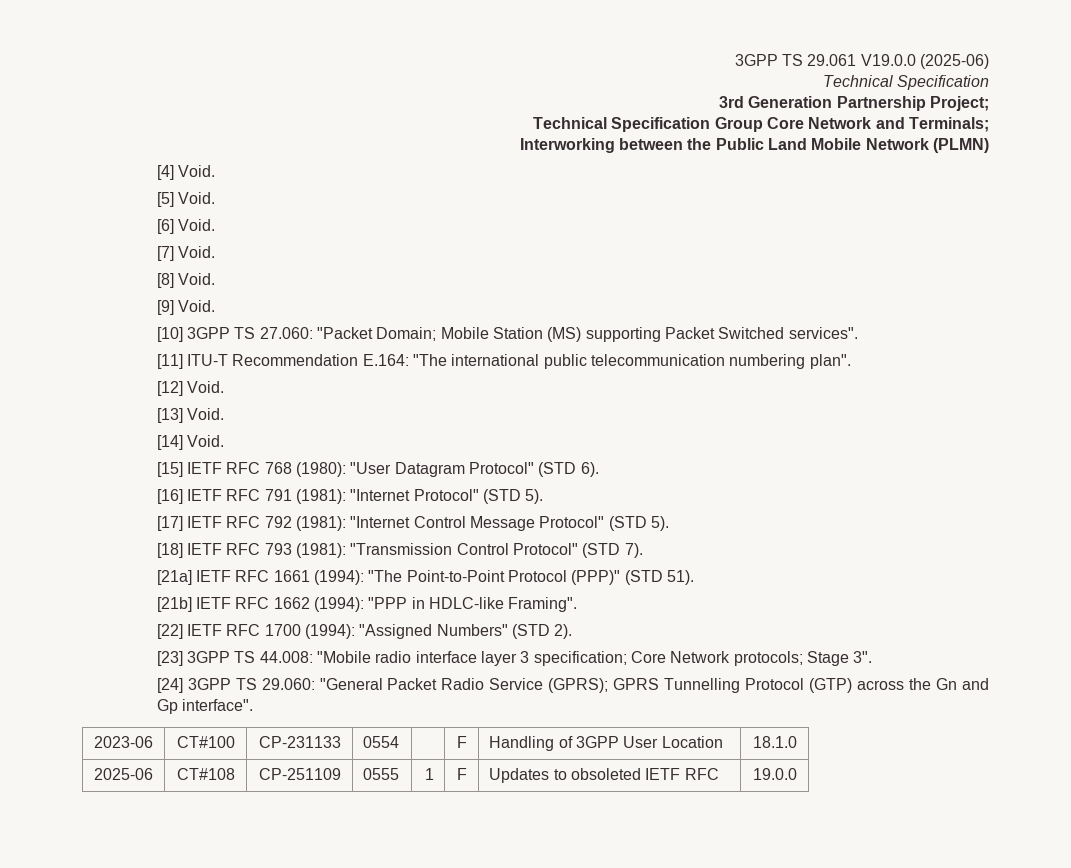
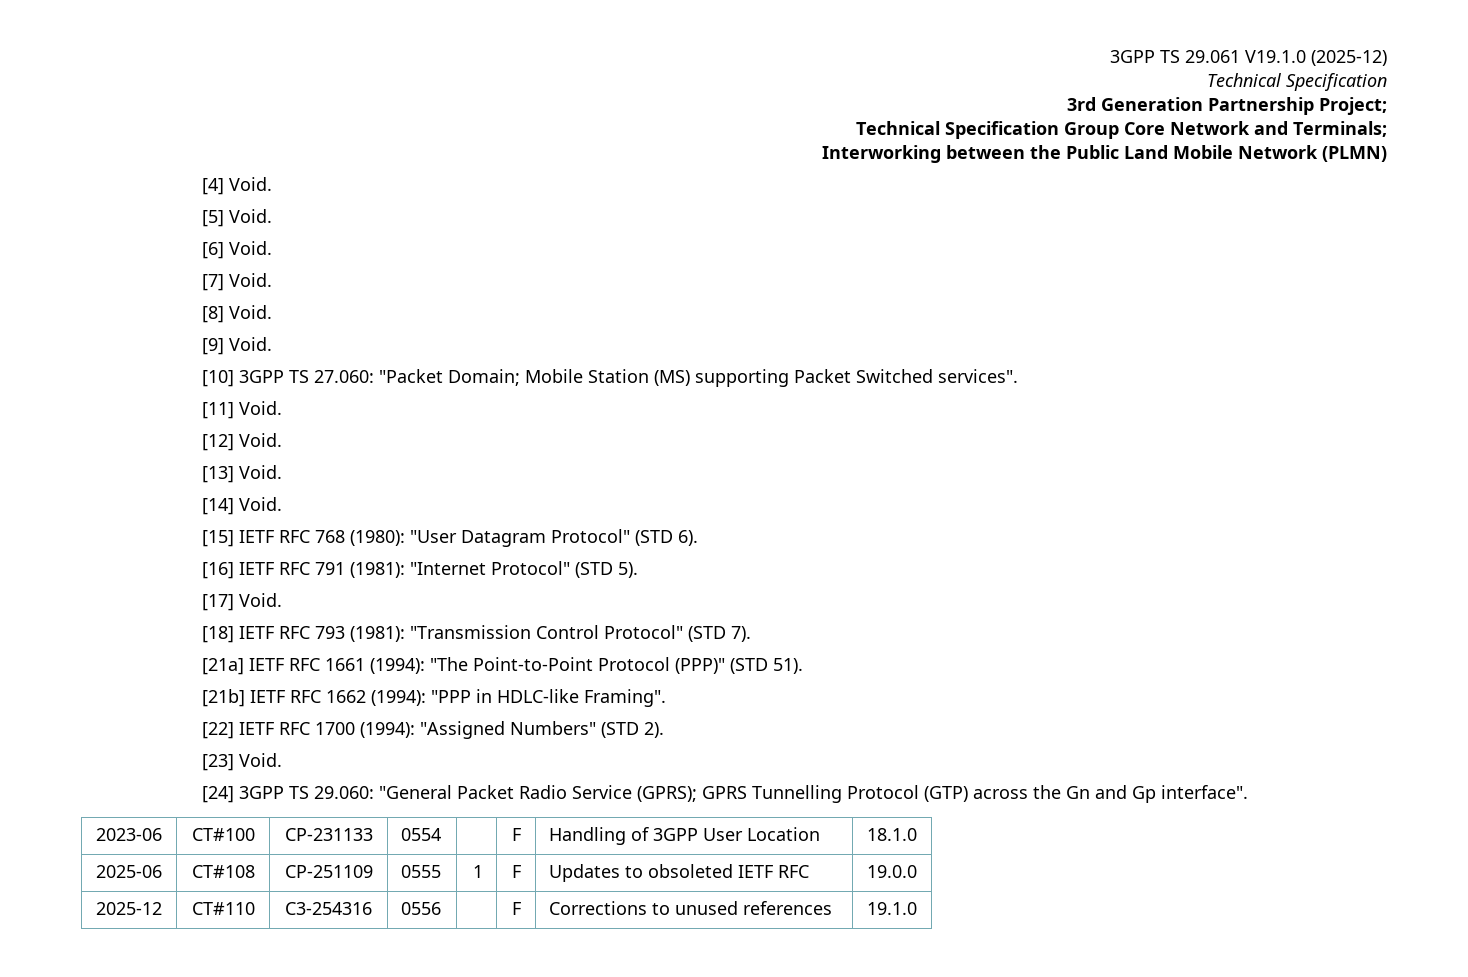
- 3GPP TS 29.061 V19.0.0 (2025-06)
+ 3GPP TS 29.061 V19.1.0 (2025-12)
- [11] ITU-T Recommendation E.164: "The international public telecommunication numbering plan".
+ [11] Void.
- [17] IETF RFC 792 (1981): "Internet Control Message Protocol" (STD 5).
+ [17] Void.
- [23] 3GPP TS 44.008: "Mobile radio interface layer 3 specification; Core Network protocols; Stage 3".
+ [23] Void.
+ 2025-12 | CT#110 | C3-254316 | 0556 | | F | Corrections to unused references | 19.1.0

